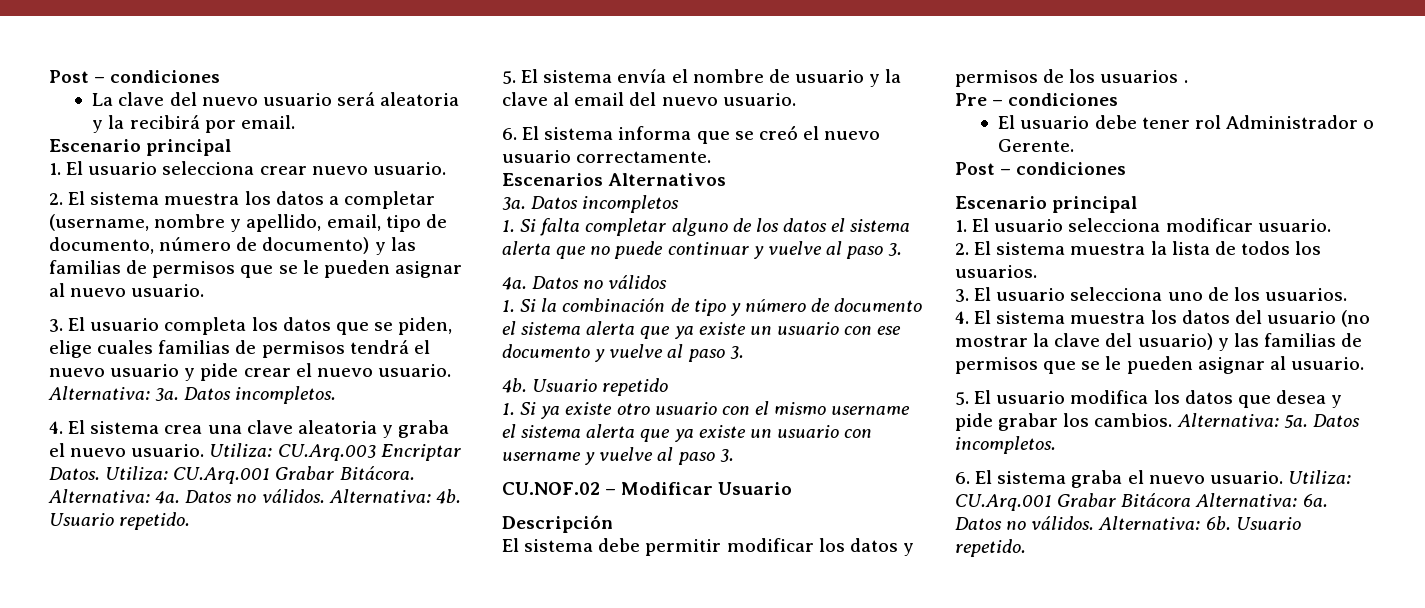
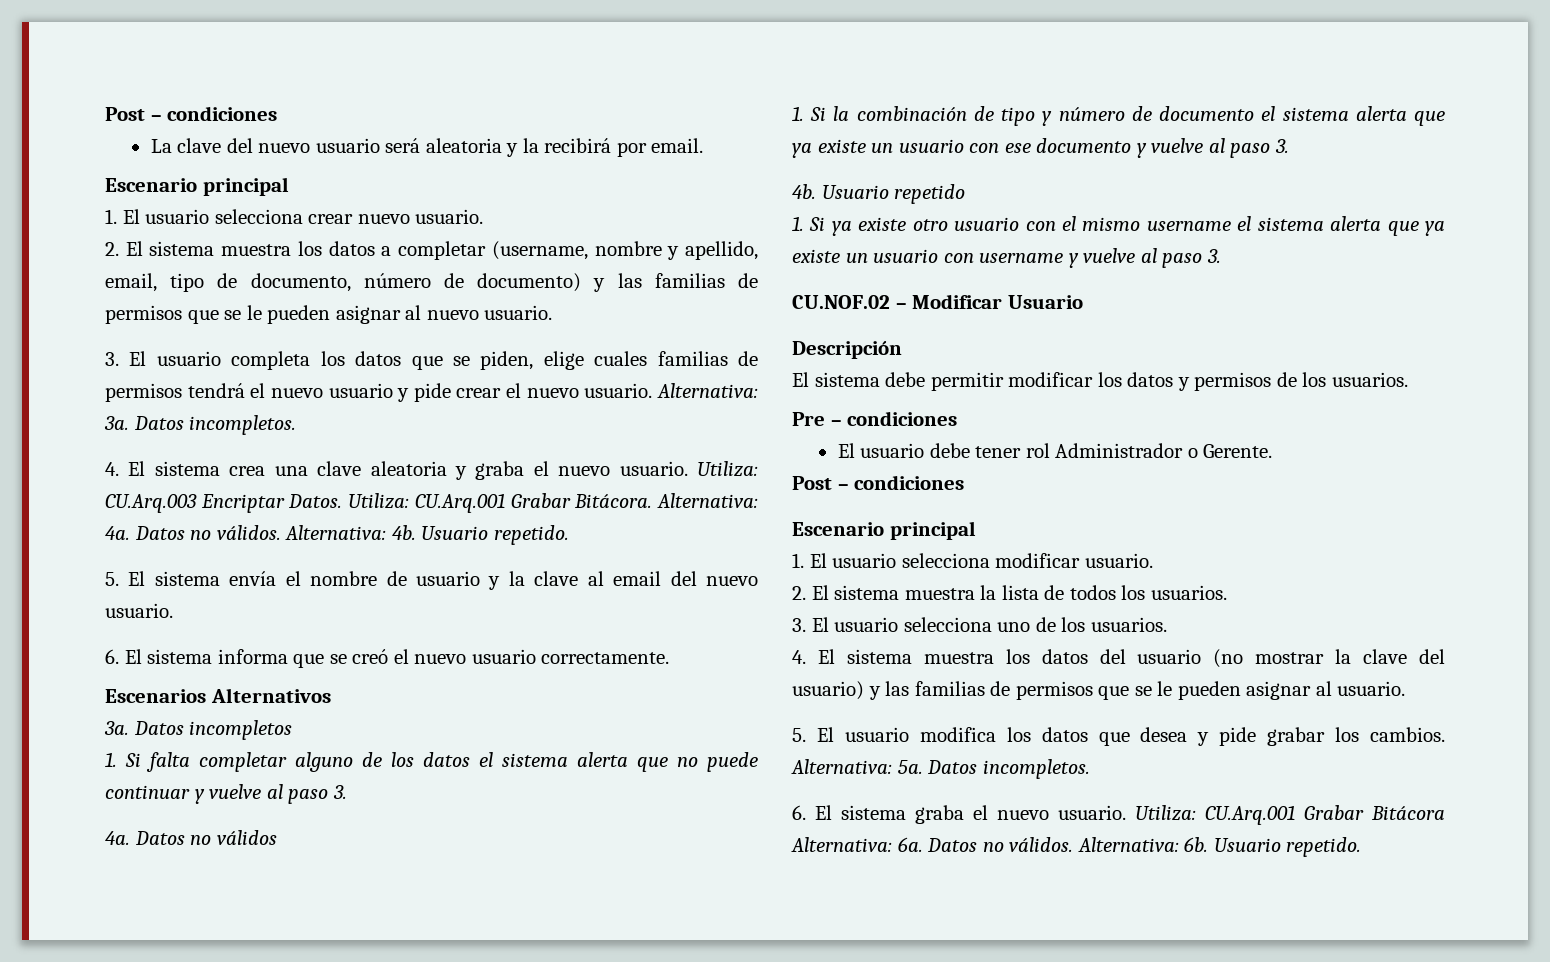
- El sistema debe permitir modificar los datos y permisos de los usuarios .
+ El sistema debe permitir modificar los datos y permisos de los usuarios.

